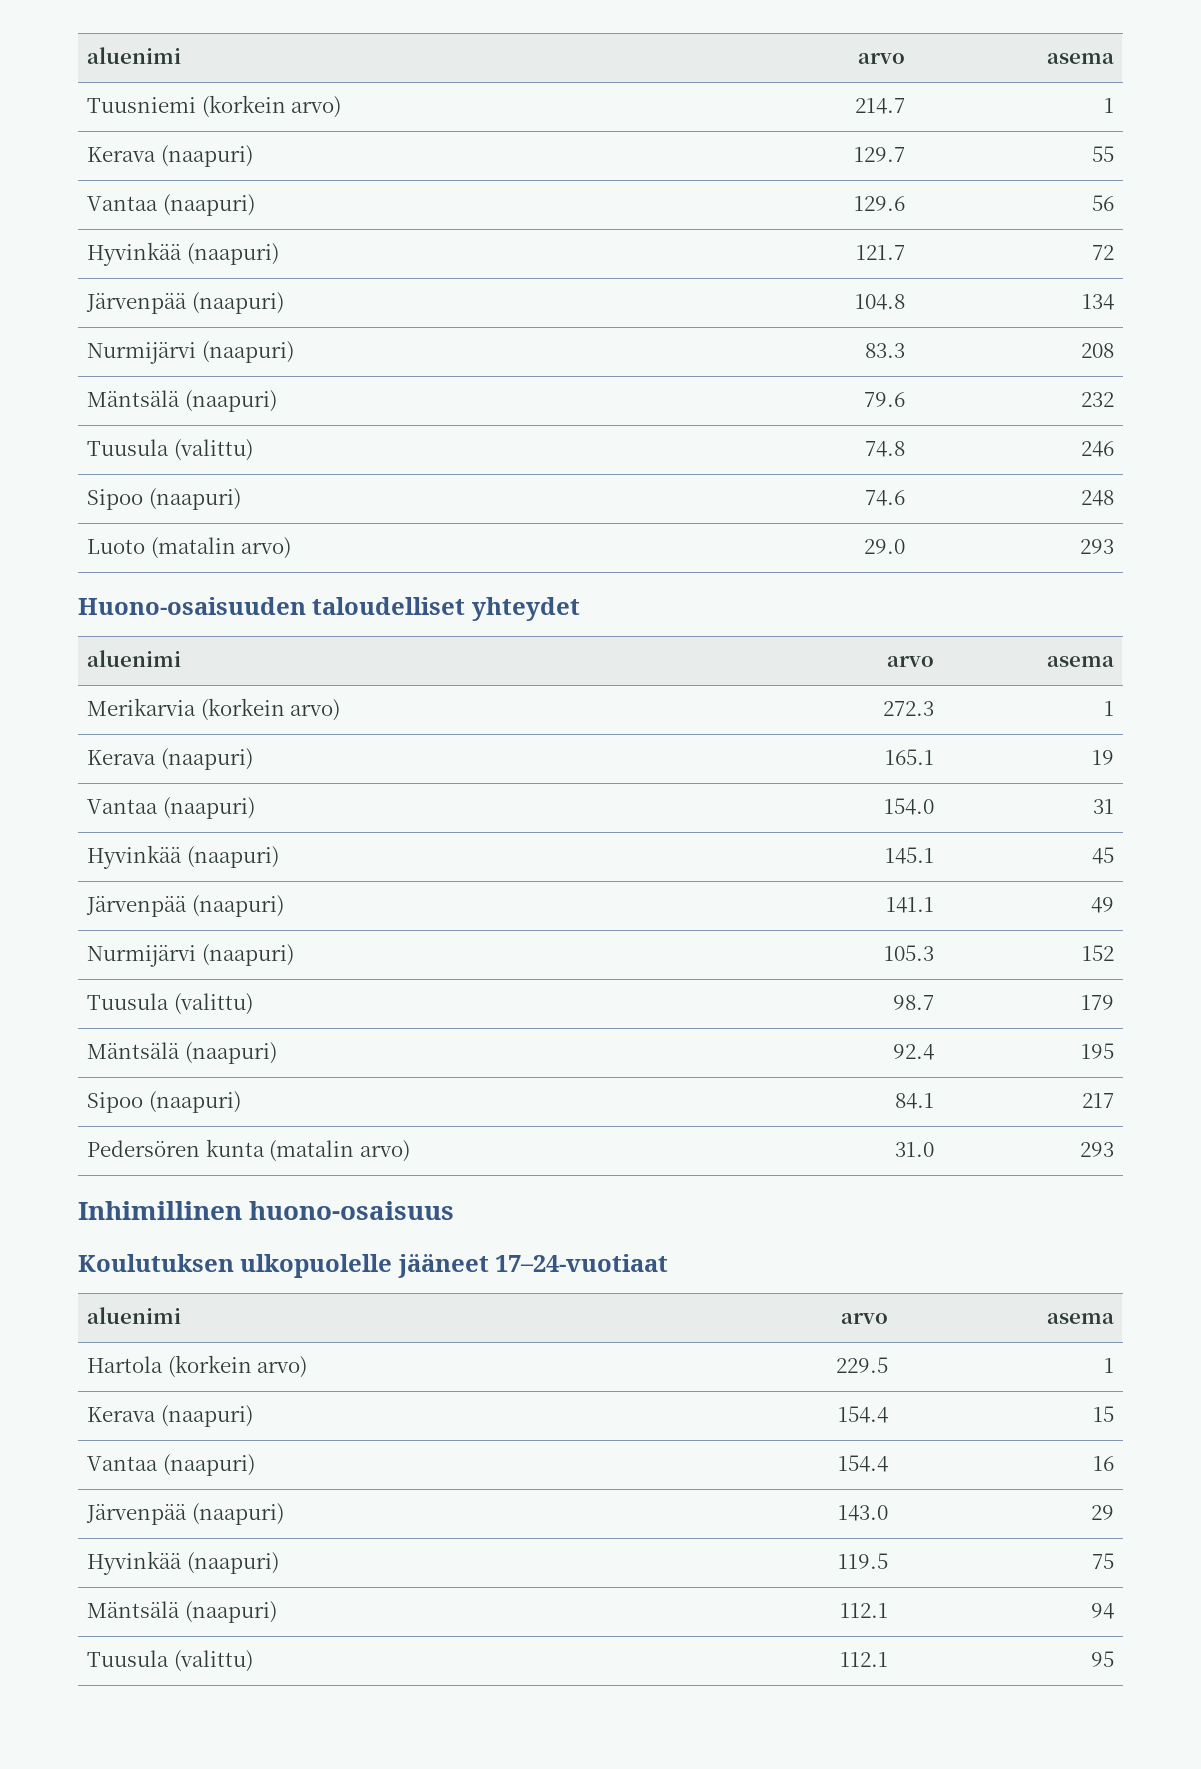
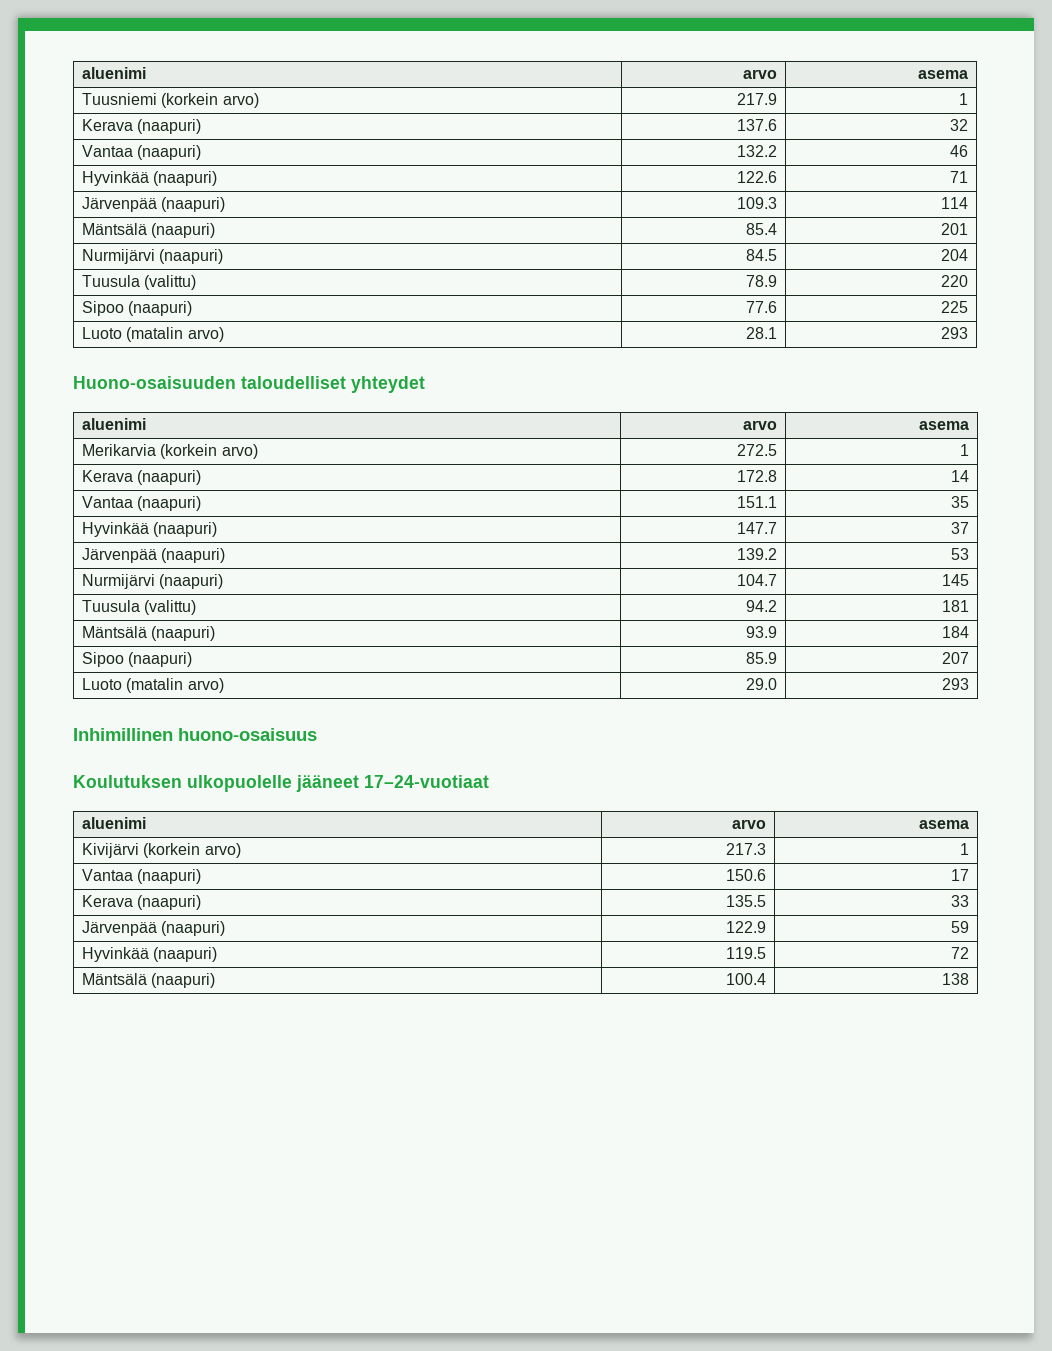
- Tuusniemi (korkein arvo) | 214.7 | 1
- Kerava (naapuri) | 129.7 | 55
- Vantaa (naapuri) | 129.6 | 56
- Hyvinkää (naapuri) | 121.7 | 72
- Järvenpää (naapuri) | 104.8 | 134
- Nurmijärvi (naapuri) | 83.3 | 208
- Mäntsälä (naapuri) | 79.6 | 232
- Tuusula (valittu) | 74.8 | 246
- Sipoo (naapuri) | 74.6 | 248
- Luoto (matalin arvo) | 29.0 | 293
+ Tuusniemi (korkein arvo) | 217.9 | 1
+ Kerava (naapuri) | 137.6 | 32
+ Vantaa (naapuri) | 132.2 | 46
+ Hyvinkää (naapuri) | 122.6 | 71
+ Järvenpää (naapuri) | 109.3 | 114
+ Mäntsälä (naapuri) | 85.4 | 201
+ Nurmijärvi (naapuri) | 84.5 | 204
+ Tuusula (valittu) | 78.9 | 220
+ Sipoo (naapuri) | 77.6 | 225
+ Luoto (matalin arvo) | 28.1 | 293
- Merikarvia (korkein arvo) | 272.3 | 1
- Kerava (naapuri) | 165.1 | 19
- Vantaa (naapuri) | 154.0 | 31
- Hyvinkää (naapuri) | 145.1 | 45
- Järvenpää (naapuri) | 141.1 | 49
- Nurmijärvi (naapuri) | 105.3 | 152
- Tuusula (valittu) | 98.7 | 179
- Mäntsälä (naapuri) | 92.4 | 195
- Sipoo (naapuri) | 84.1 | 217
- Pedersören kunta (matalin arvo) | 31.0 | 293
+ Merikarvia (korkein arvo) | 272.5 | 1
+ Kerava (naapuri) | 172.8 | 14
+ Vantaa (naapuri) | 151.1 | 35
+ Hyvinkää (naapuri) | 147.7 | 37
+ Järvenpää (naapuri) | 139.2 | 53
+ Nurmijärvi (naapuri) | 104.7 | 145
+ Tuusula (valittu) | 94.2 | 181
+ Mäntsälä (naapuri) | 93.9 | 184
+ Sipoo (naapuri) | 85.9 | 207
+ Luoto (matalin arvo) | 29.0 | 293
- Hartola (korkein arvo) | 229.5 | 1
- Kerava (naapuri) | 154.4 | 15
- Vantaa (naapuri) | 154.4 | 16
- Järvenpää (naapuri) | 143.0 | 29
+ Kivijärvi (korkein arvo) | 217.3 | 1
+ Vantaa (naapuri) | 150.6 | 17
+ Kerava (naapuri) | 135.5 | 33
+ Järvenpää (naapuri) | 122.9 | 59
- Hyvinkää (naapuri) | 119.5 | 75
- Mäntsälä (naapuri) | 112.1 | 94
- Tuusula (valittu) | 112.1 | 95
+ Hyvinkää (naapuri) | 119.5 | 72
+ Mäntsälä (naapuri) | 100.4 | 138

